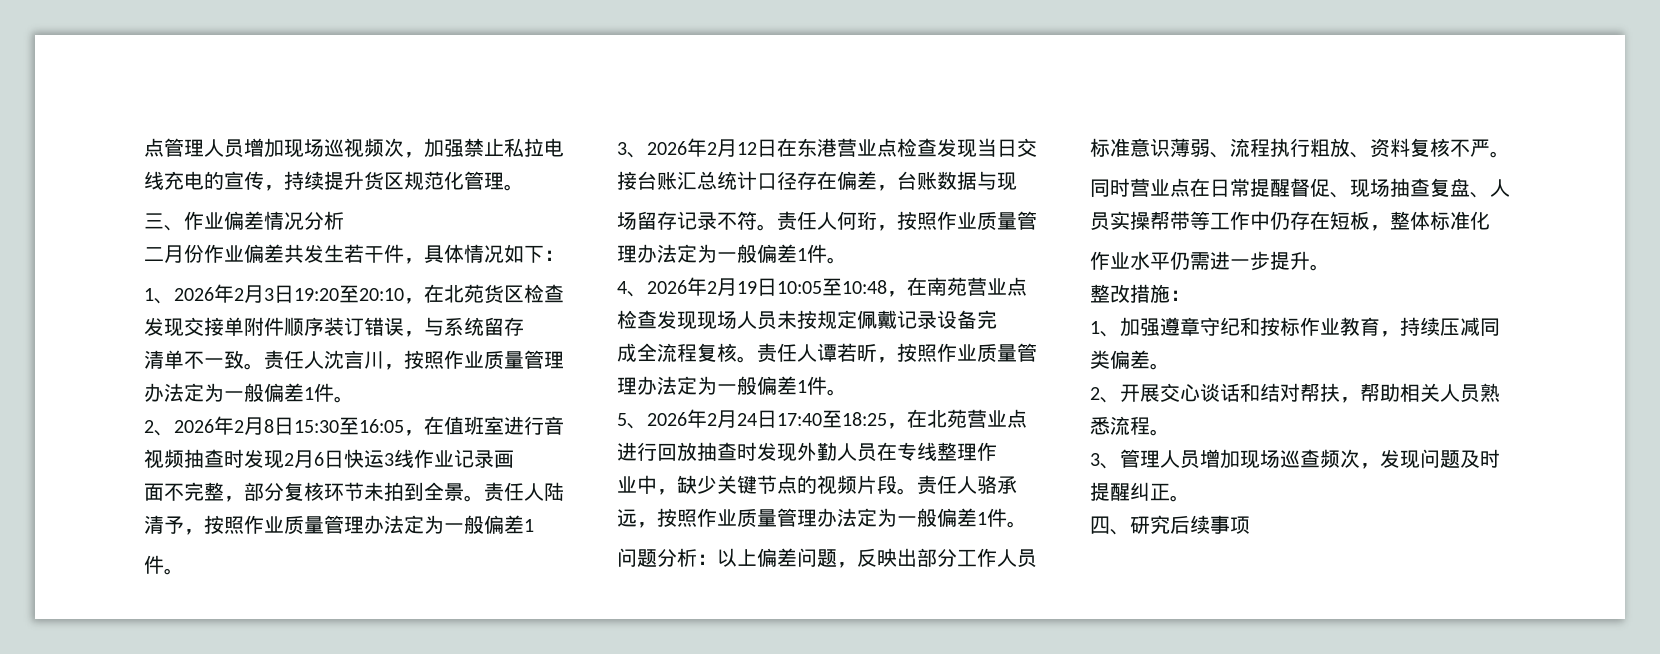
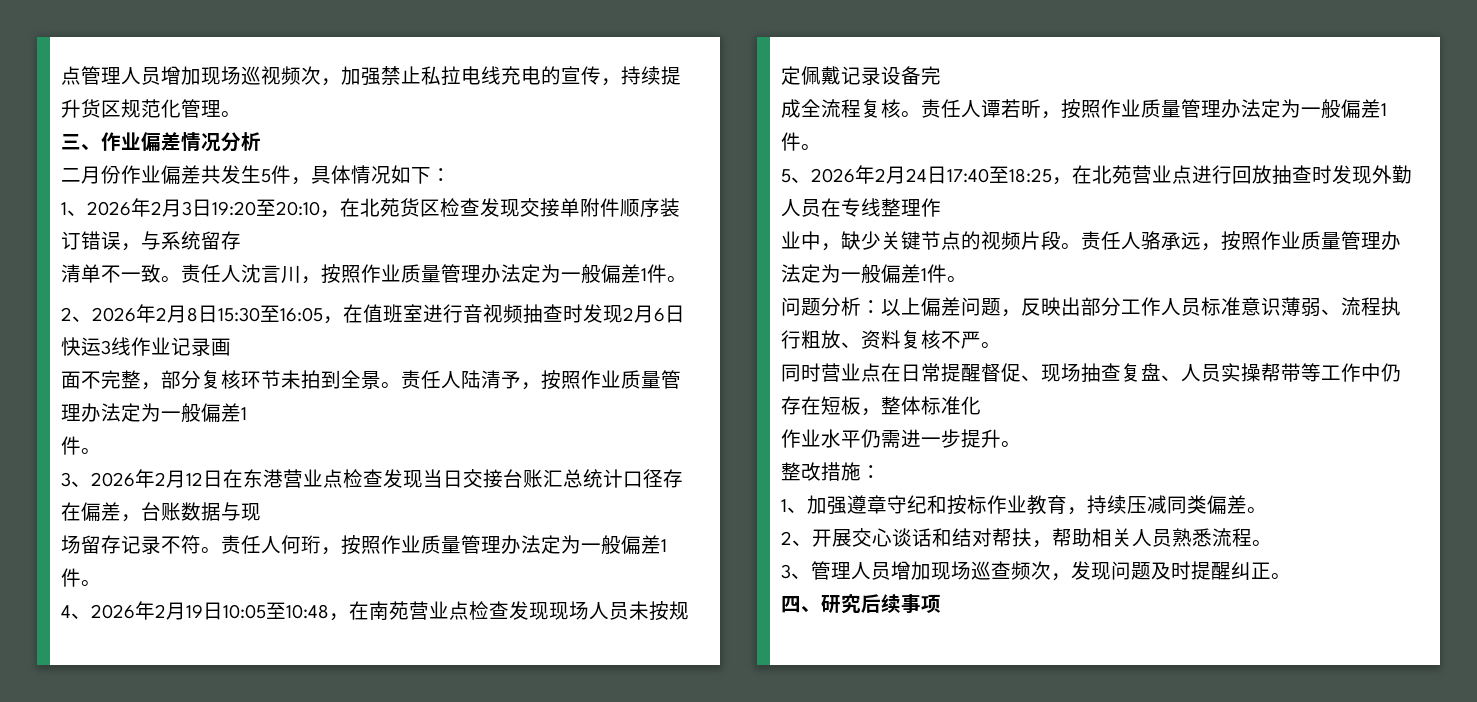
- 二月份作业偏差共发生若干件，具体情况如下：
+ 二月份作业偏差共发生5件，具体情况如下：

